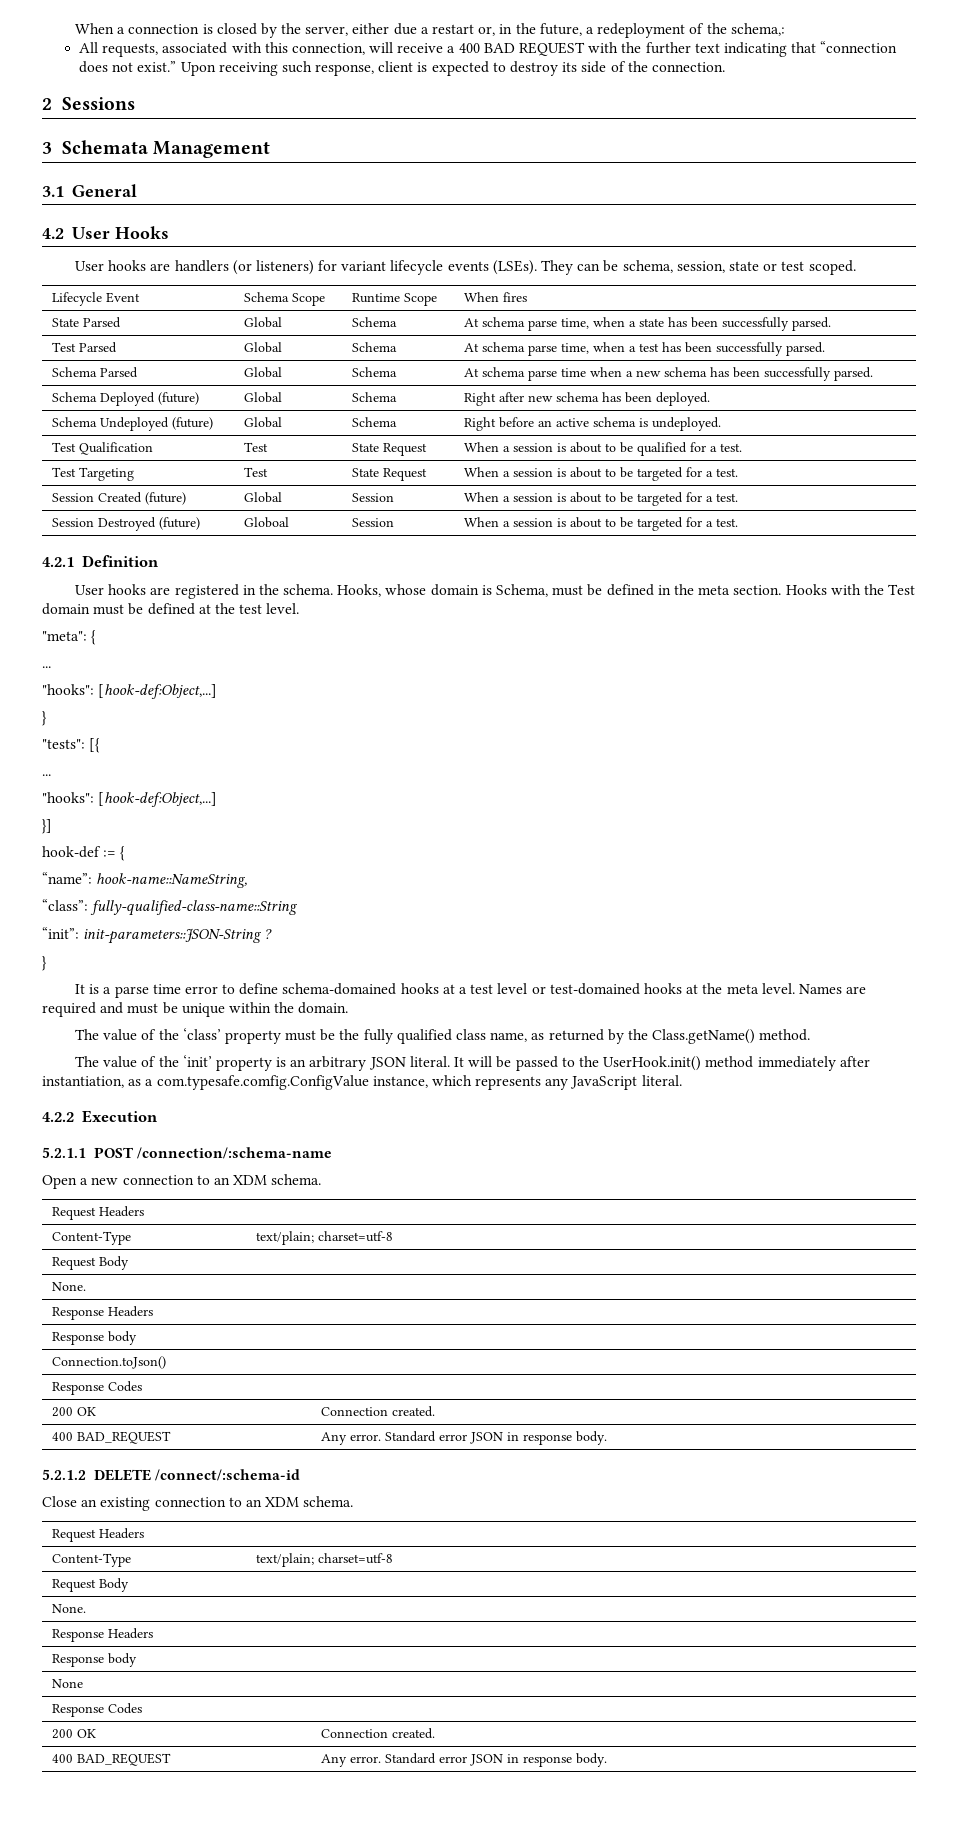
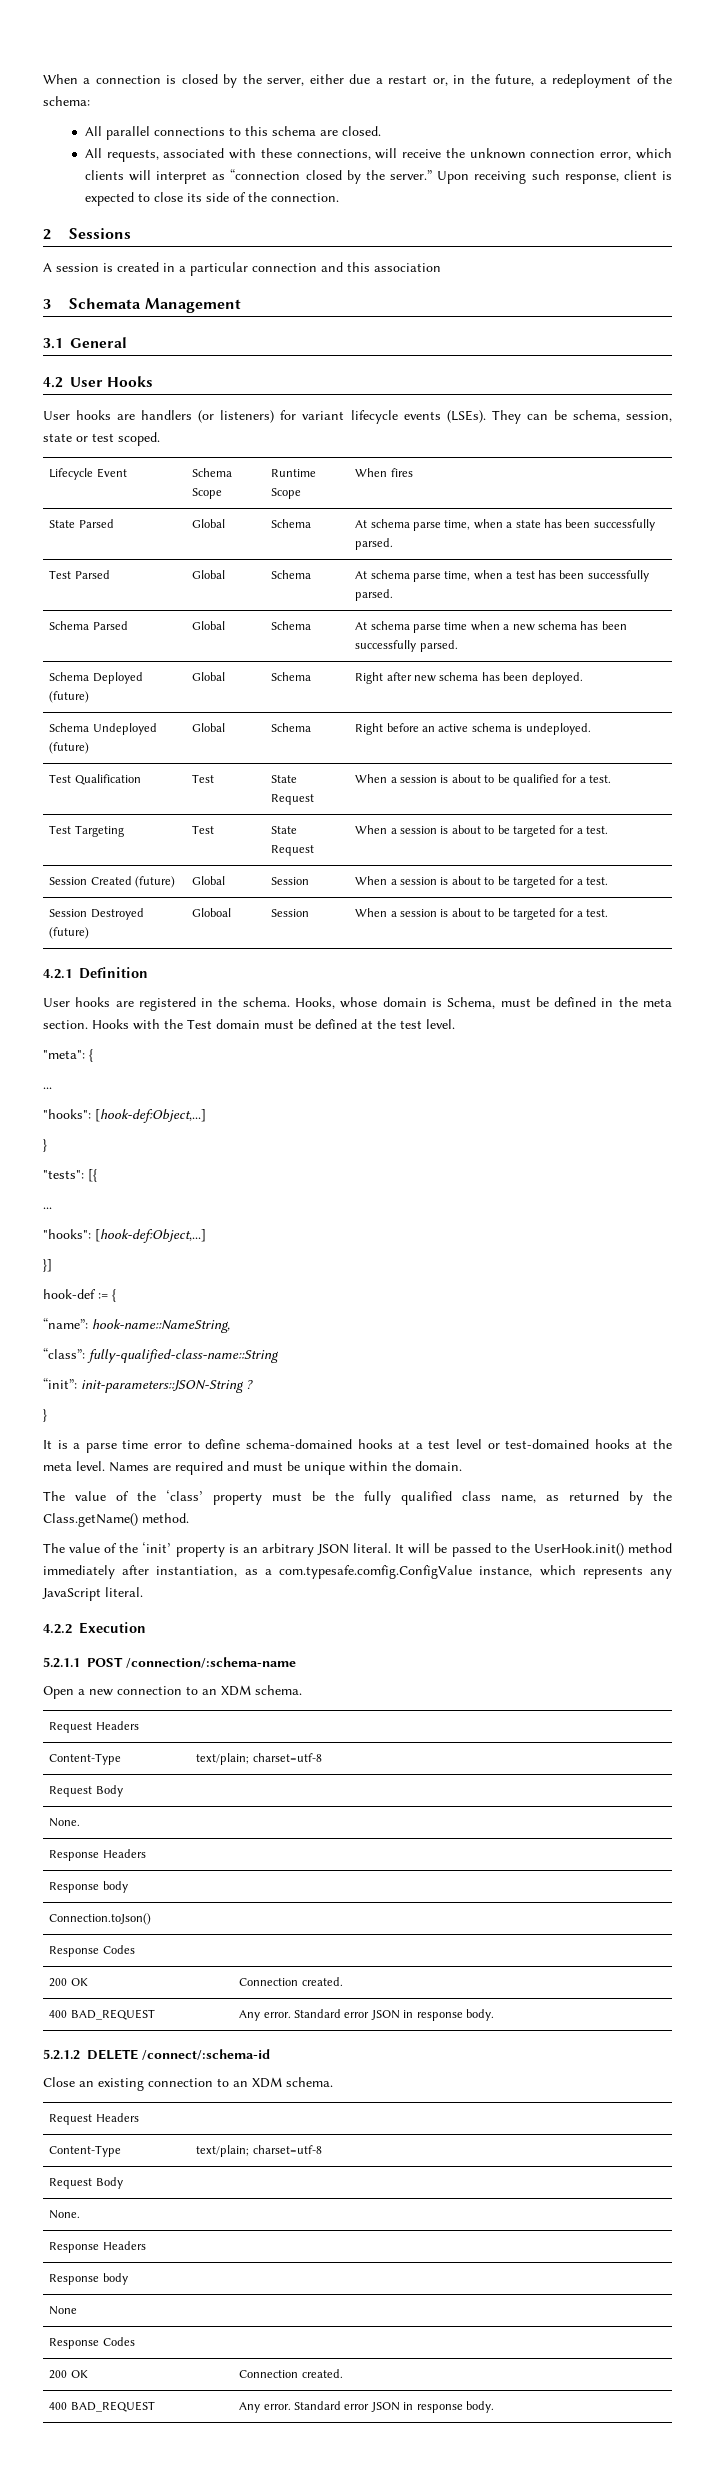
- When a connection is closed by the server, either due a restart or, in the future, a redeployment of the schema,:
- All requests, associated with this connection, will receive a 400 BAD REQUEST with the further text indicating that “connection does not exist.”
+ When a connection is closed by the server, either due a restart or, in the future, a redeployment of the schema:
+ All parallel connections to this schema are closed.
+ All requests, associated with these connections, will receive the unknown connection error, which clients will interpret as “connection closed by the server.”
- Upon receiving such response, client is expected to destroy its side of the connection.
+ Upon receiving such response, client is expected to close its side of the connection.
+ A session is created in a particular connection and this association

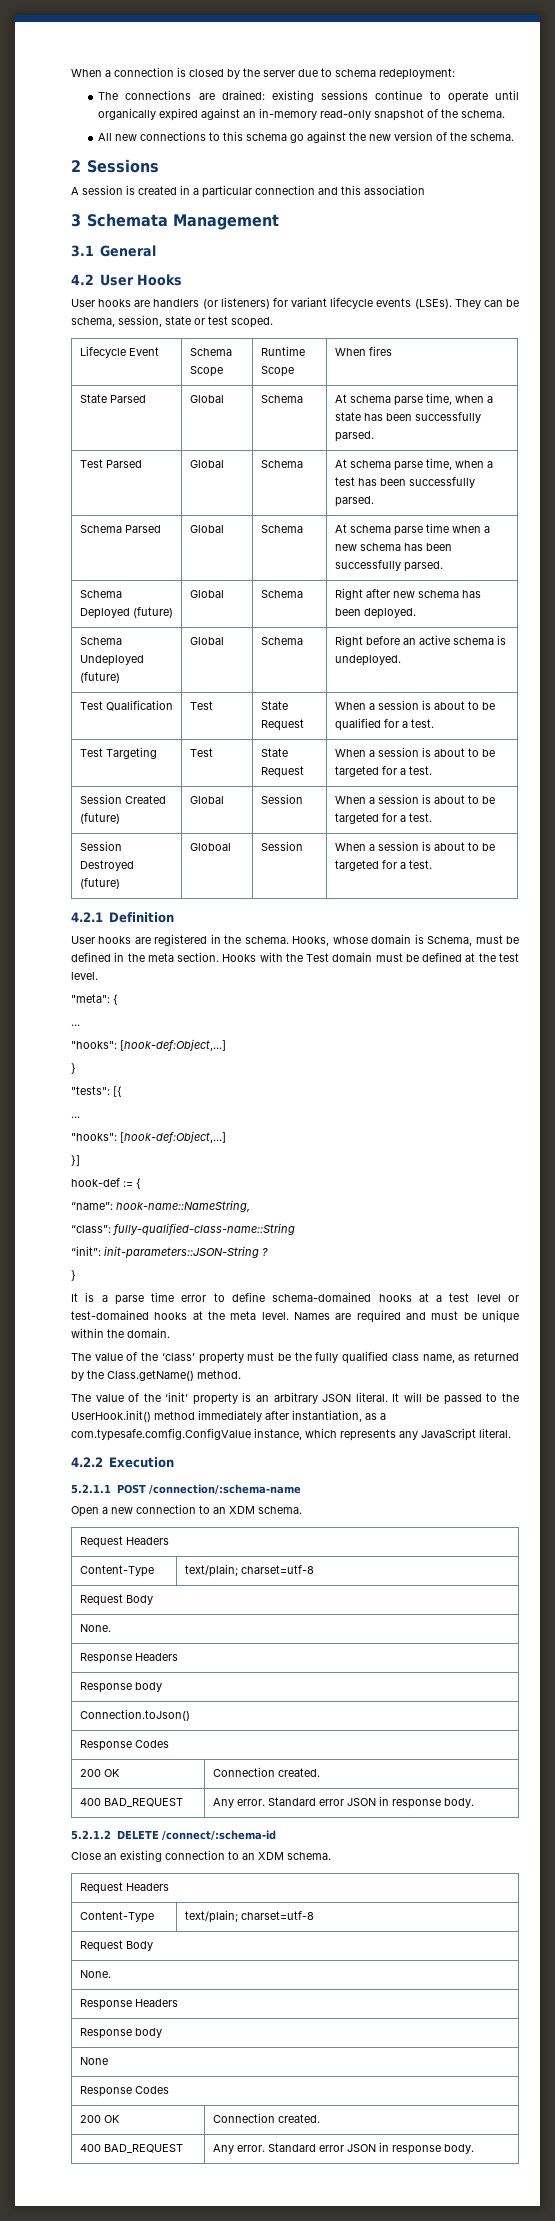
- When a connection is closed by the server, either due a restart or, in the future, a redeployment of the schema:
- All parallel connections to this schema are closed.
- All requests, associated with these connections, will receive the unknown connection error, which clients will interpret as “connection closed by the server.” Upon receiving such response, client is expected to close its side of the connection.
+ When a connection is closed by the server due to schema redeployment:
+ The connections are drained: existing sessions continue to operate until organically expired against an in-memory read-only snapshot of the schema.
+ All new connections to this schema go against the new version of the schema.

